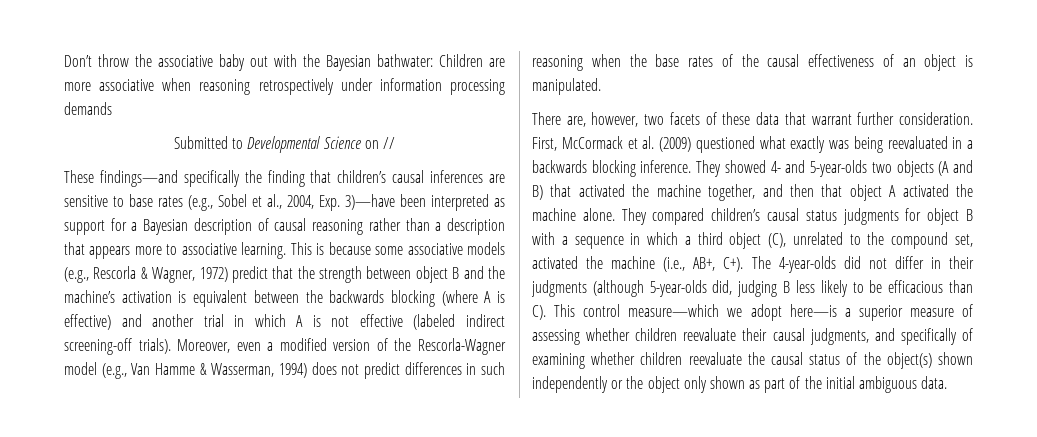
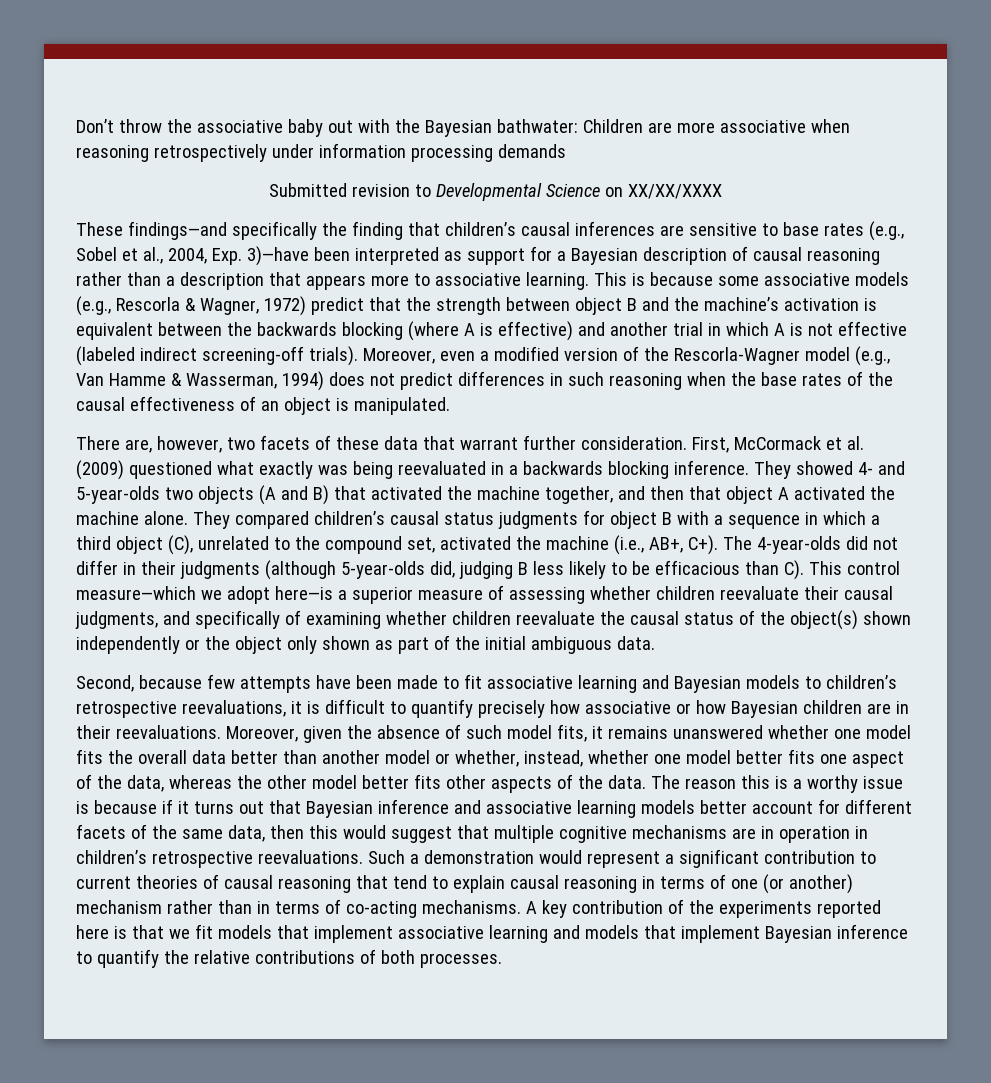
- Submitted to Developmental Science on //
+ Submitted revision to Developmental Science on XX/XX/XXXX
+ Second, because few attempts have been made to fit associative learning and Bayesian models to children’s retrospective reevaluations, it is difficult to quantify precisely how associative or how Bayesian children are in their reevaluations. Moreover, given the absence of such model fits, it remains unanswered whether one model fits the overall data better than another model or whether, instead, whether one model better fits one aspect of the data, whereas the other model better fits other aspects of the data. The reason this is a worthy issue is because if it turns out that Bayesian inference and associative learning models better account for different facets of the same data, then this would suggest that multiple cognitive mechanisms are in operation in children’s retrospective reevaluations. Such a demonstration would represent a significant contribution to current theories of causal reasoning that tend to explain causal reasoning in terms of one (or another) mechanism rather than in terms of co-acting mechanisms. A key contribution of the experiments reported here is that we fit models that implement associative learning and models that implement Bayesian inference to quantify the relative contributions of both processes.

